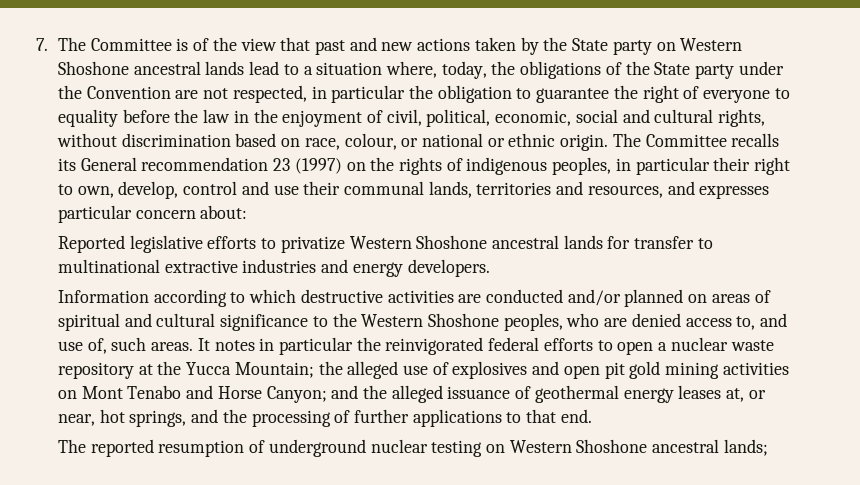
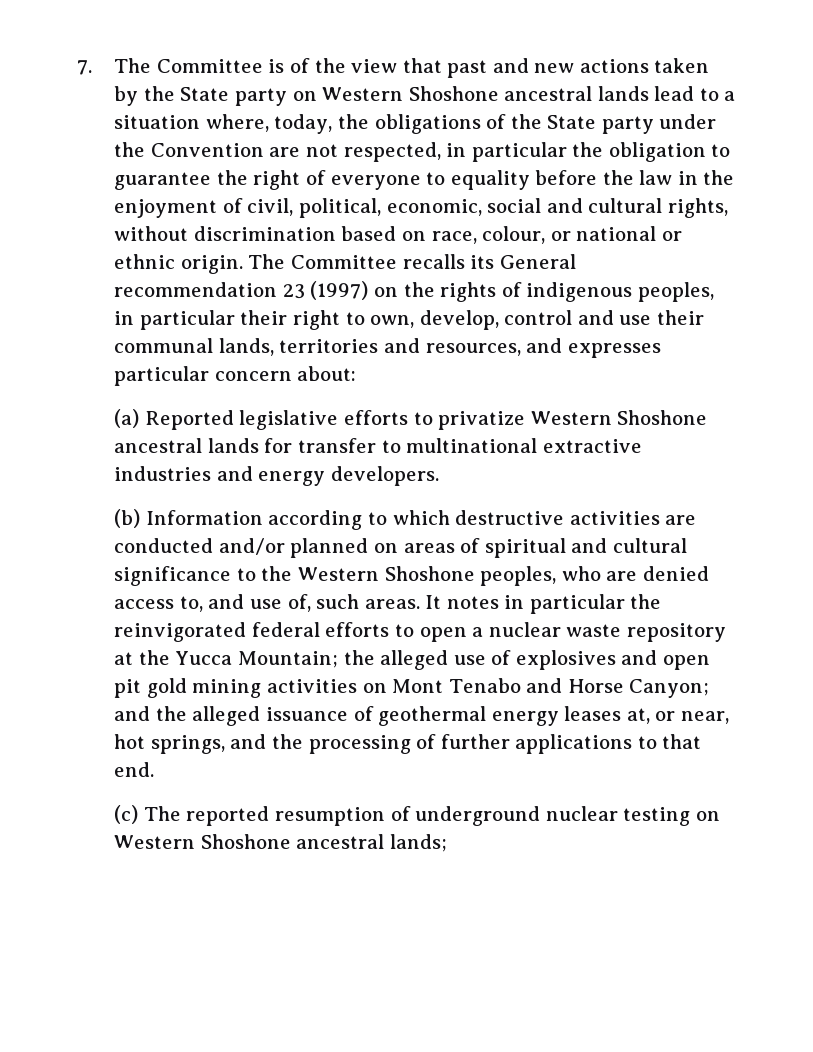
- Reported legislative efforts to privatize Western Shoshone ancestral lands for transfer to multinational extractive industries and energy developers.
+ (a) Reported legislative efforts to privatize Western Shoshone ancestral lands for transfer to multinational extractive industries and energy developers.
- Information according to which destructive activities are conducted and/or planned on areas of spiritual and cultural significance to the Western Shoshone peoples, who are denied access to, and use of, such areas.
+ (b) Information according to which destructive activities are conducted and/or planned on areas of spiritual and cultural significance to the Western Shoshone peoples, who are denied access to, and use of, such areas.
- The reported resumption of underground nuclear testing on Western Shoshone ancestral lands;
+ (c) The reported resumption of underground nuclear testing on Western Shoshone ancestral lands;

